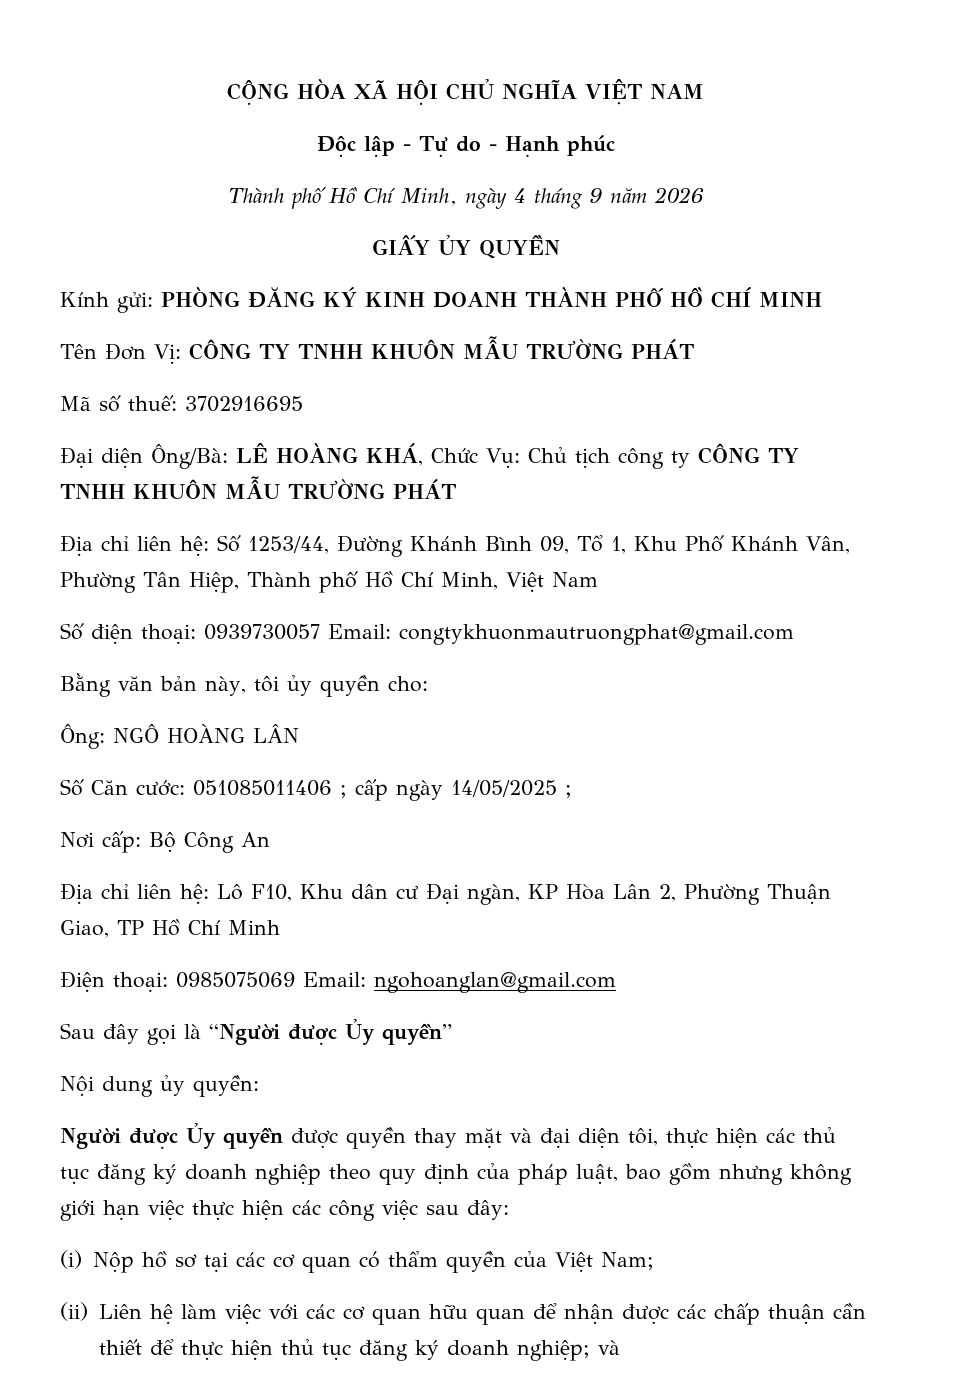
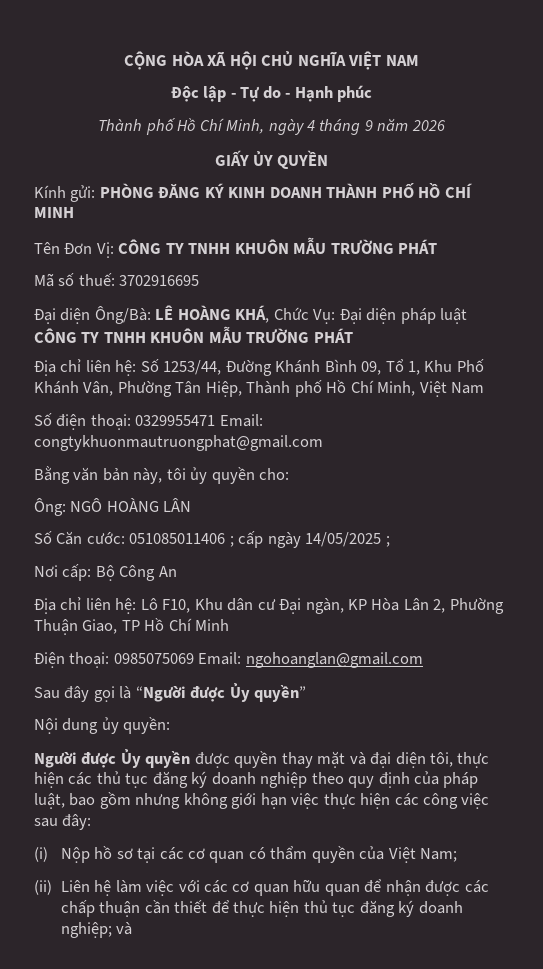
- Đại diện Ông/Bà: LÊ HOÀNG KHÁ, Chức Vụ: Chủ tịch công ty CÔNG TY TNHH KHUÔN MẪU TRƯỜNG PHÁT
+ Đại diện Ông/Bà: LÊ HOÀNG KHÁ, Chức Vụ: Đại diện pháp luật CÔNG TY TNHH KHUÔN MẪU TRƯỜNG PHÁT
- Số điện thoại: 0939730057 Email: congtykhuonmautruongphat@gmail.com
+ Số điện thoại: 0329955471 Email: congtykhuonmautruongphat@gmail.com

